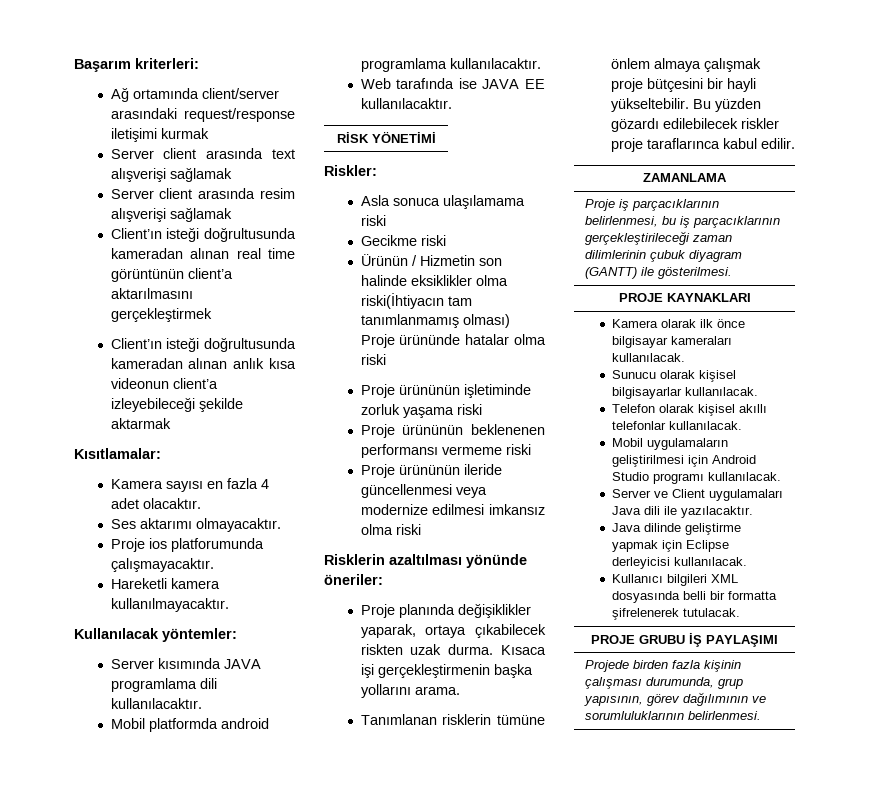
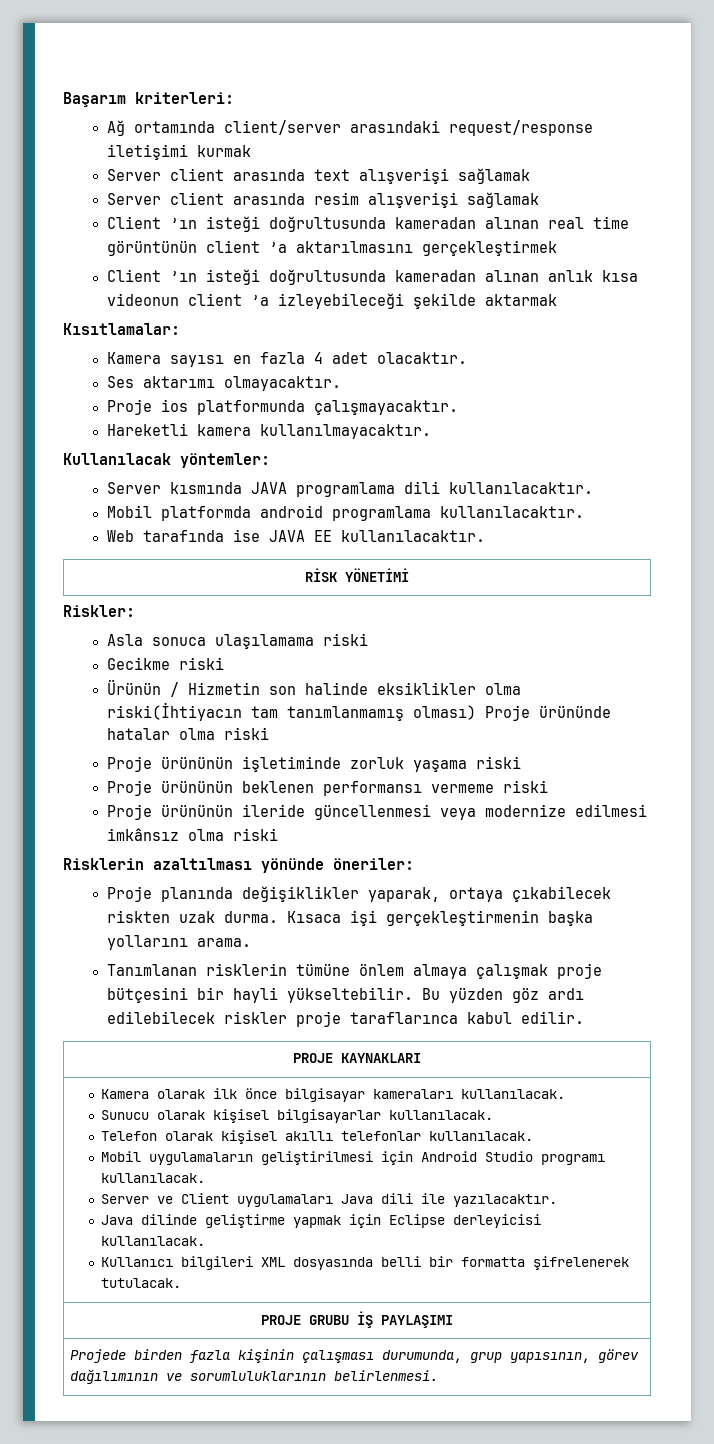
- Client’ın isteği doğrultusunda kameradan alınan real time görüntünün client’a aktarılmasını gerçekleştirmek
+ Client ’ın isteği doğrultusunda kameradan alınan real time görüntünün client ’a aktarılmasını gerçekleştirmek
- Client’ın isteği doğrultusunda kameradan alınan anlık kısa videonun client’a izleyebileceği şekilde aktarmak
+ Client ’ın isteği doğrultusunda kameradan alınan anlık kısa videonun client ’a izleyebileceği şekilde aktarmak
- Proje ios platforumunda çalışmayacaktır.
+ Proje ios platformunda çalışmayacaktır.
- Server kısımında JAVA programlama dili kullanılacaktır.
+ Server kısmında JAVA programlama dili kullanılacaktır.
- Proje ürününün beklenenen performansı vermeme riski
+ Proje ürününün beklenen performansı vermeme riski
- Proje ürününün ileride güncellenmesi veya modernize edilmesi imkansız olma riski
+ Proje ürününün ileride güncellenmesi veya modernize edilmesi imkânsız olma riski
- Bu yüzden gözardı edilebilecek riskler proje taraflarınca kabul edilir.
+ Bu yüzden göz ardı edilebilecek riskler proje taraflarınca kabul edilir.
- ZAMANLAMA
- Proje iş parçacıklarının belirlenmesi, bu iş parçacıklarının gerçekleştirileceği zaman dilimlerinin çubuk diyagram (GANTT) ile gösterilmesi.

